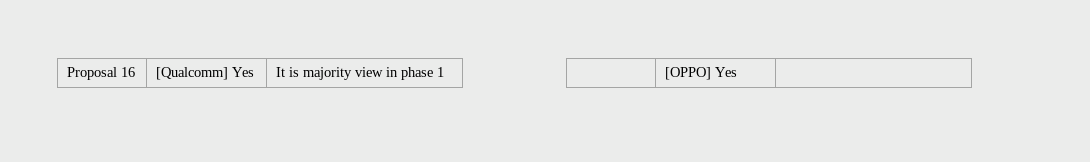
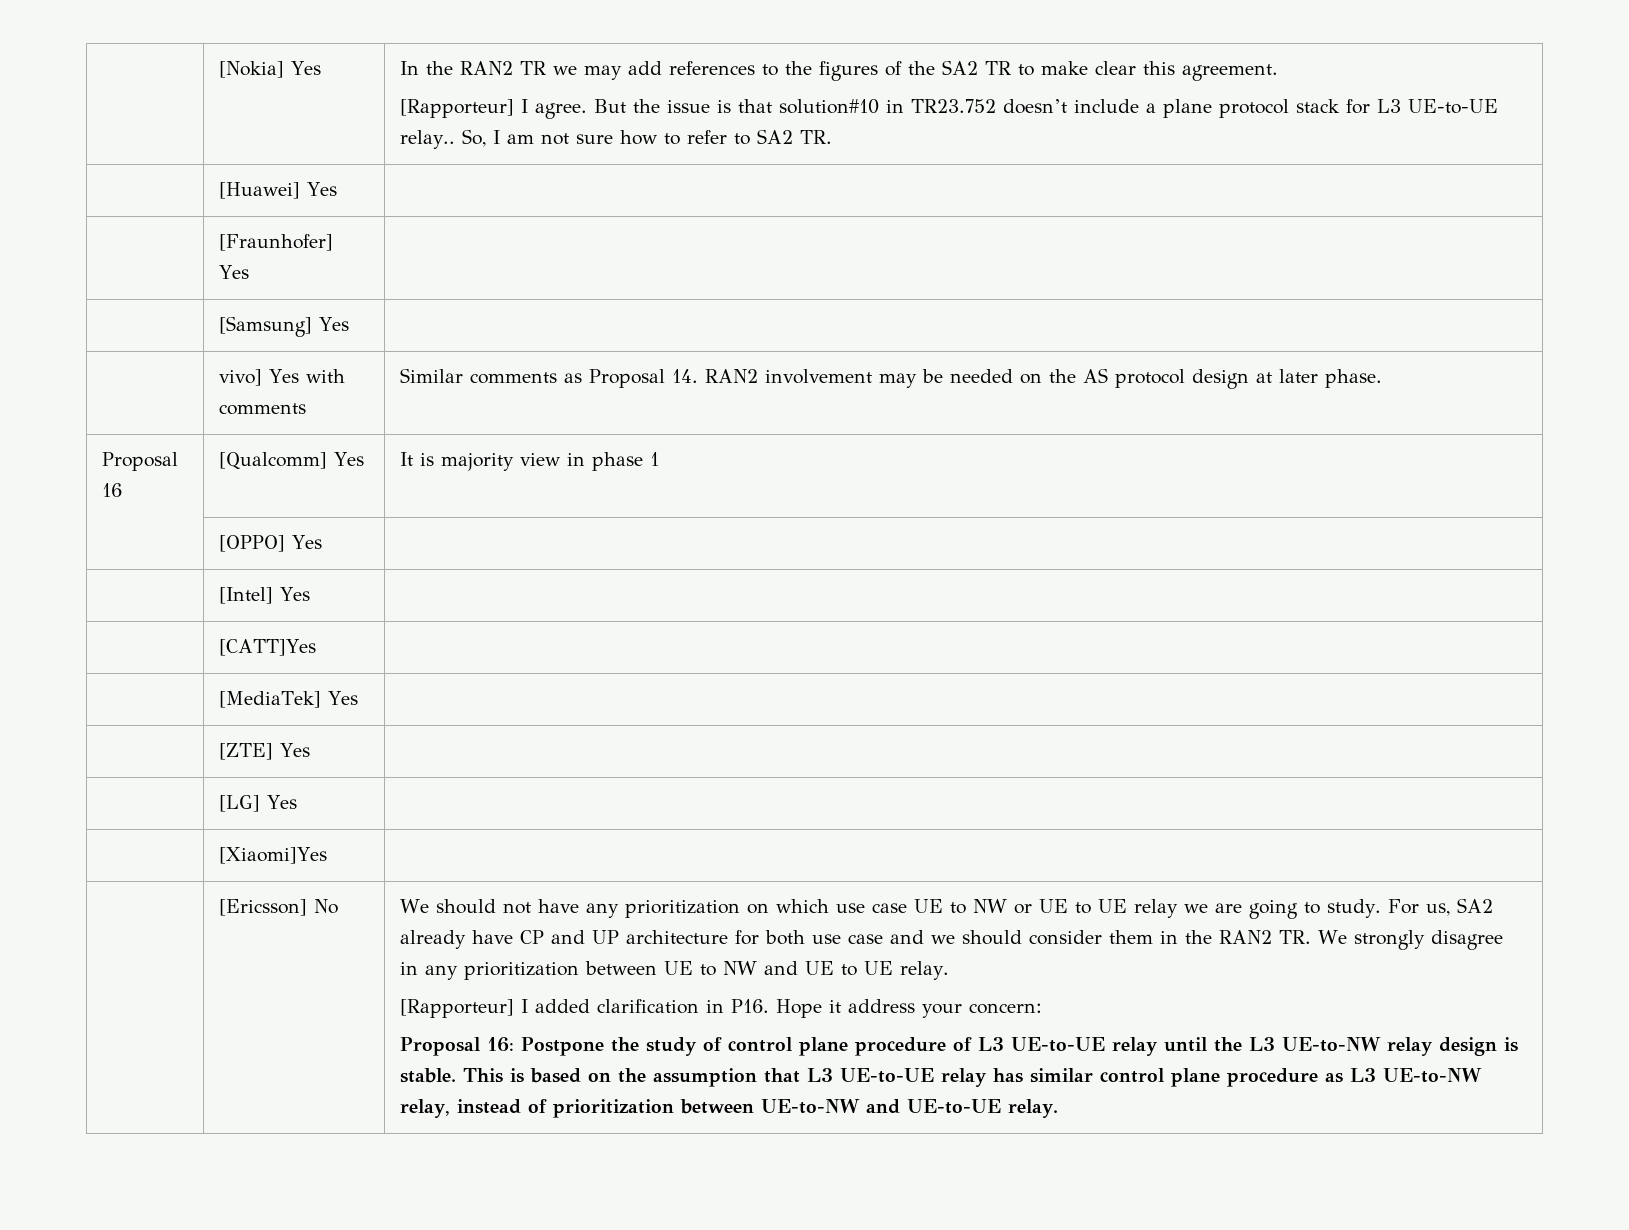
+ [Nokia] Yes | In the RAN2 TR we may add references to the figures of the SA2 TR to make clear this agreement.
+ [Rapporteur] I agree. But the issue is that solution#10 in TR23.752 doesn’t include a plane protocol stack for L3 UE-to-UE relay.. So, I am not sure how to refer to SA2 TR.
+ | [Huawei] Yes |
+ | [Fraunhofer] Yes |
+ | [Samsung] Yes |
+ | vivo] Yes with comments | Similar comments as Proposal 14. RAN2 involvement may be needed on the AS protocol design at later phase.
+ | [Intel] Yes |
+ | [CATT]Yes |
+ | [MediaTek] Yes |
+ | [ZTE] Yes |
+ | [LG] Yes |
+ | [Xiaomi]Yes |
+ | [Ericsson] No | We should not have any prioritization on which use case UE to NW or UE to UE relay we are going to study. For us, SA2 already have CP and UP architecture for both use case and we should consider them in the RAN2 TR. We strongly disagree in any prioritization between UE to NW and UE to UE relay.
+ [Rapporteur] I added clarification in P16. Hope it address your concern:
+ Proposal 16: Postpone the study of control plane procedure of L3 UE-to-UE relay until the L3 UE-to-NW relay design is stable. This is based on the assumption that L3 UE-to-UE relay has similar control plane procedure as L3 UE-to-NW relay, instead of prioritization between UE-to-NW and UE-to-UE relay.

